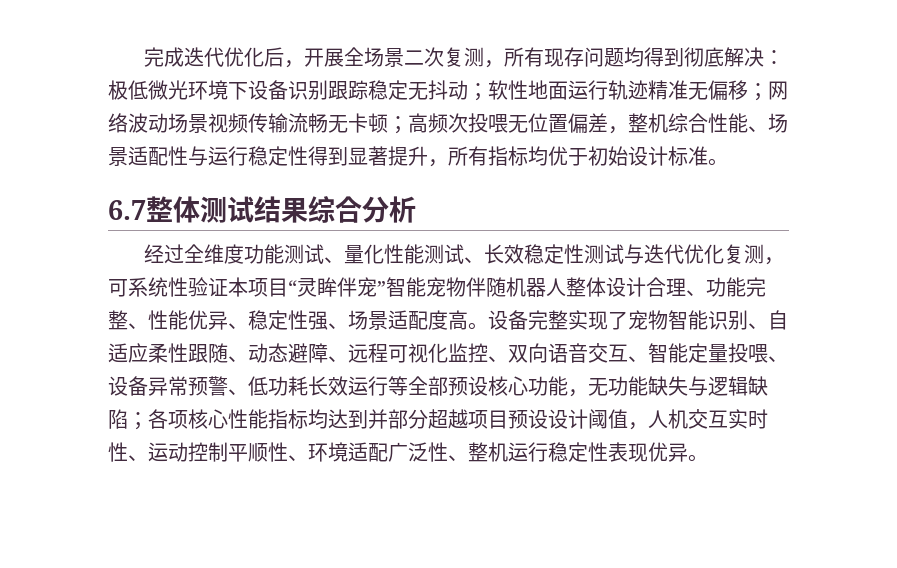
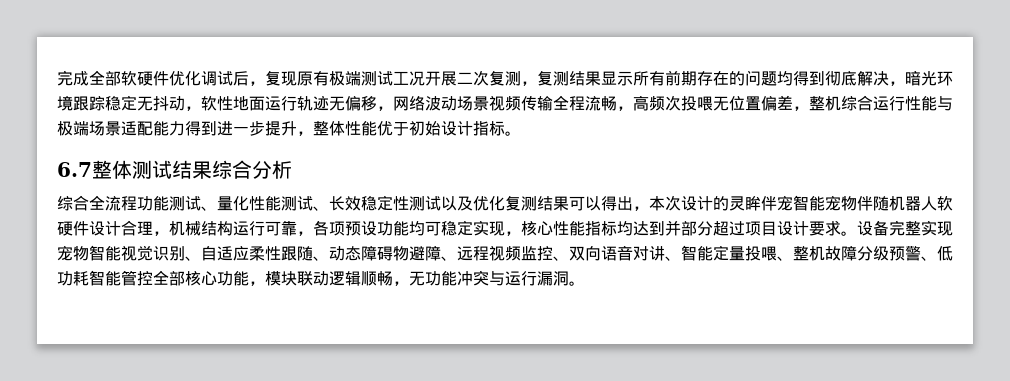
- 完成迭代优化后，开展全场景二次复测，所有现存问题均得到彻底解决：极低微光环境下设备识别跟踪稳定无抖动；软性地面运行轨迹精准无偏移；网络波动场景视频传输流畅无卡顿；高频次投喂无位置偏差，整机综合性能、场景适配性与运行稳定性得到显著提升，所有指标均优于初始设计标准。
+ 完成全部软硬件优化调试后，复现原有极端测试工况开展二次复测，复测结果显示所有前期存在的问题均得到彻底解决，暗光环境跟踪稳定无抖动，软性地面运行轨迹无偏移，网络波动场景视频传输全程流畅，高频次投喂无位置偏差，整机综合运行性能与极端场景适配能力得到进一步提升，整体性能优于初始设计指标。
- 经过全维度功能测试、量化性能测试、长效稳定性测试与迭代优化复测，可系统性验证本项目“灵眸伴宠”智能宠物伴随机器人整体设计合理、功能完整、性能优异、稳定性强、场景适配度高。
+ 综合全流程功能测试、量化性能测试、长效稳定性测试以及优化复测结果可以得出，本次设计的灵眸伴宠智能宠物伴随机器人软硬件设计合理，机械结构运行可靠，各项预设功能均可稳定实现，核心性能指标均达到并部分超过项目设计要求。
- 设备完整实现了宠物智能识别、自适应柔性跟随、动态避障、远程可视化监控、双向语音交互、智能定量投喂、设备异常预警、低功耗长效运行等全部预设核心功能，无功能缺失与逻辑缺陷；各项核心性能指标均达到并部分超越项目预设设计阈值，人机交互实时性、运动控制平顺性、环境适配广泛性、整机运行稳定性表现优异。
+ 设备完整实现宠物智能视觉识别、自适应柔性跟随、动态障碍物避障、远程视频监控、双向语音对讲、智能定量投喂、整机故障分级预警、低功耗智能管控全部核心功能，模块联动逻辑顺畅，无功能冲突与运行漏洞。

